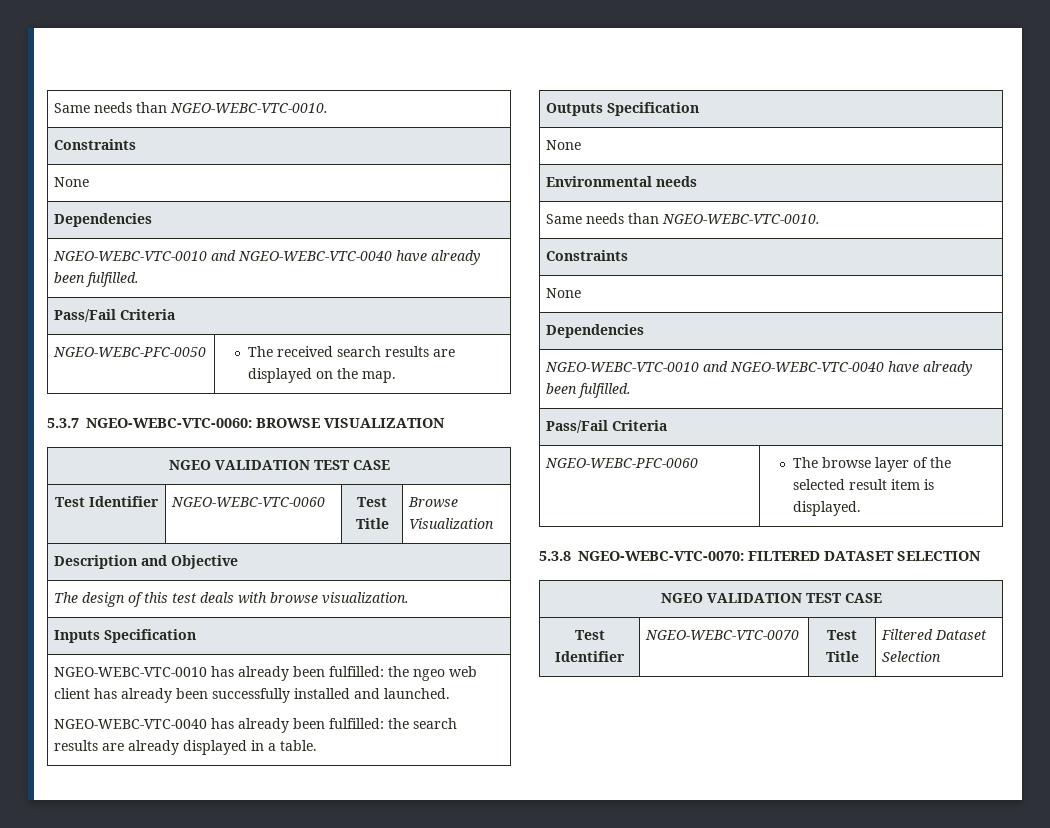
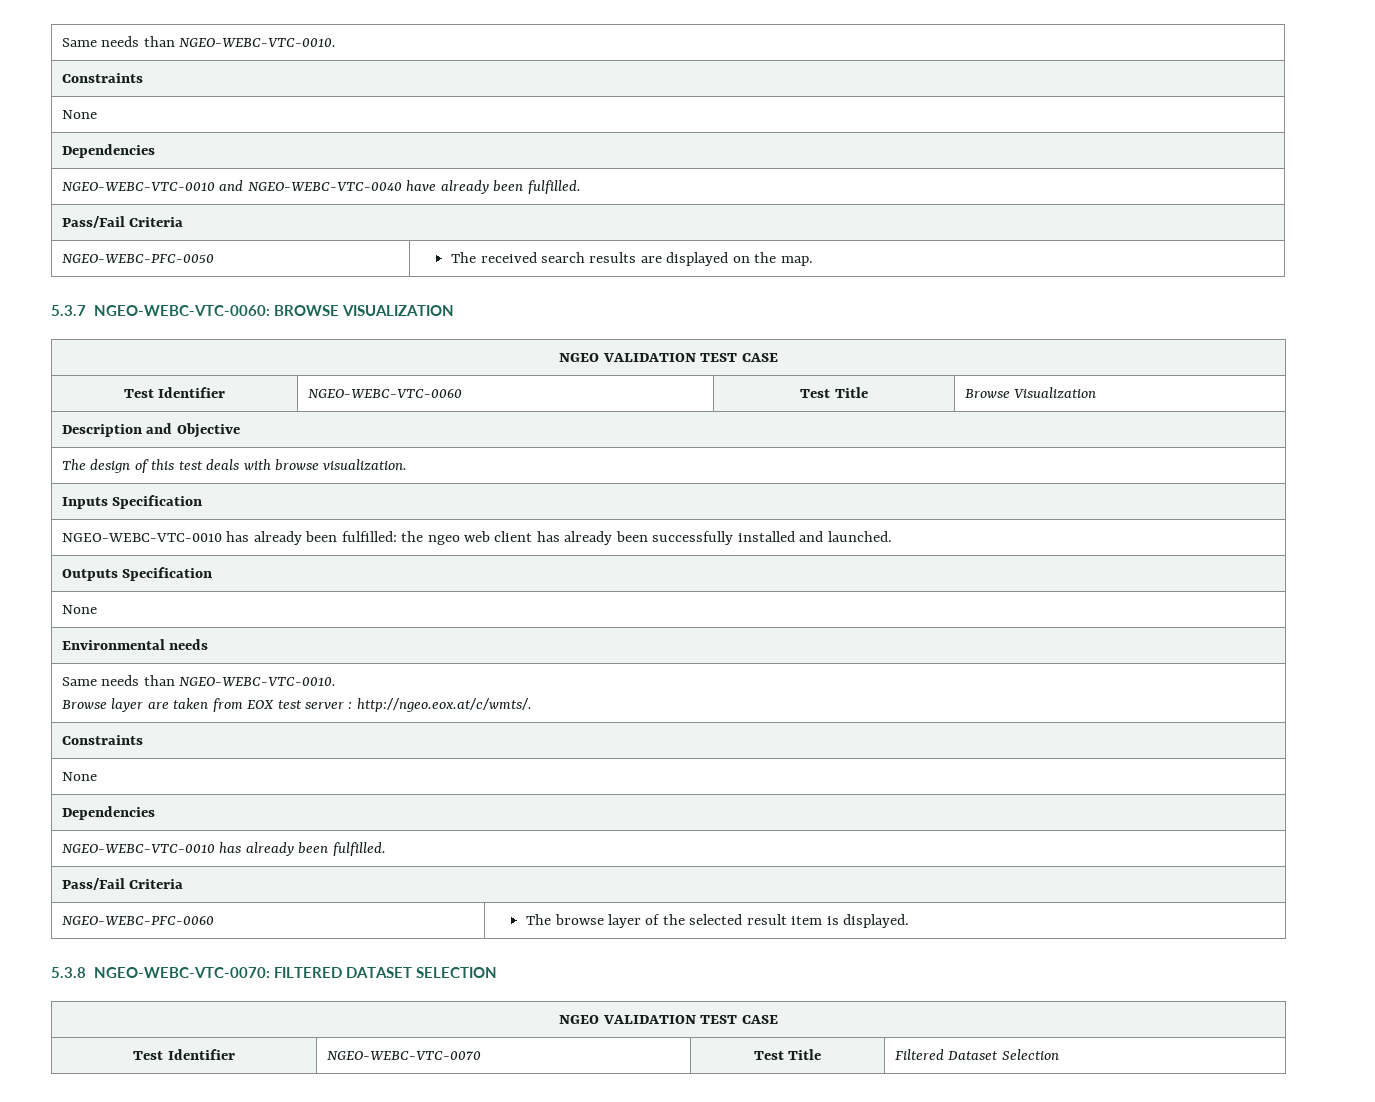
  NGEO-WEBC-VTC-0010 has already been fulfilled: the ngeo web client has already been successfully installed and launched.
- NGEO-WEBC-VTC-0040 has already been fulfilled: the search results are already displayed in a table.
  Environmental needs
  Same needs than NGEO-WEBC-VTC-0010.
+ Browse layer are taken from EOX test server : http://ngeo.eox.at/c/wmts/.
  Constraints
  None
  Dependencies
- NGEO-WEBC-VTC-0010 and NGEO-WEBC-VTC-0040 have already been fulfilled.
+ NGEO-WEBC-VTC-0010 has already been fulfilled.

